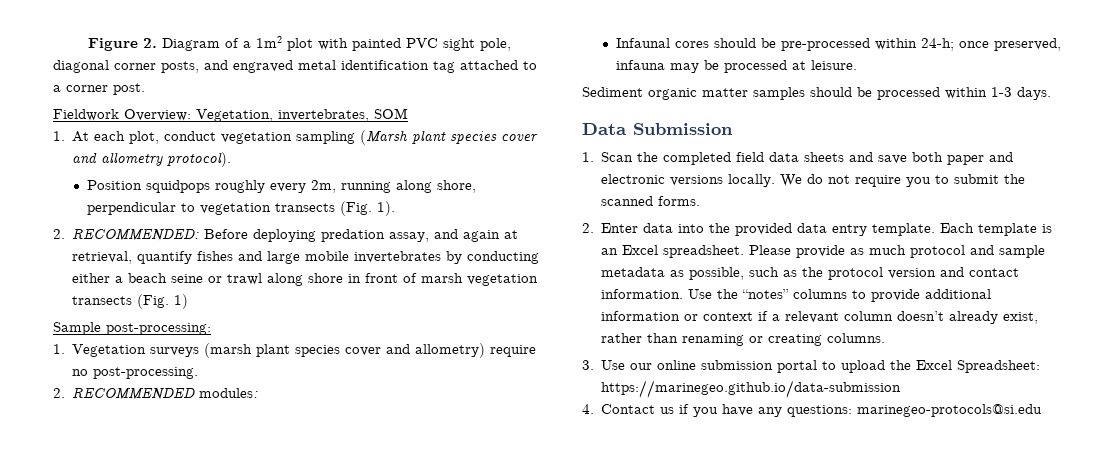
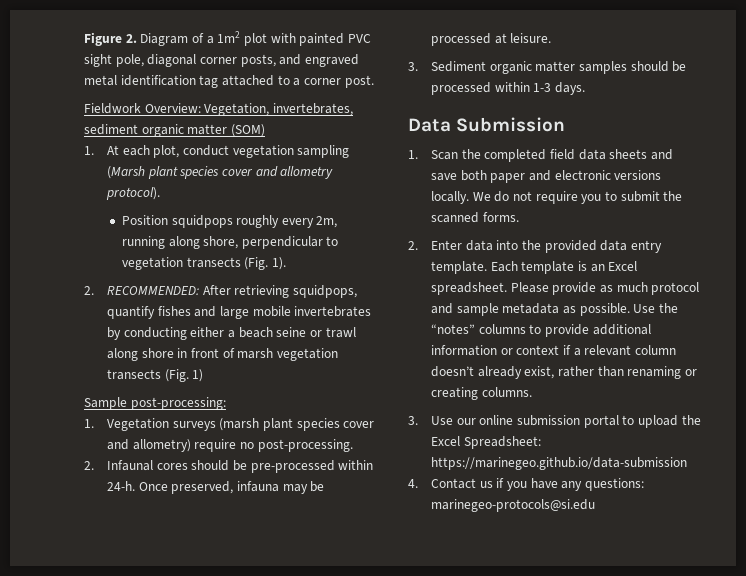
- Fieldwork Overview: Vegetation, invertebrates, SOM
+ Fieldwork Overview: Vegetation, invertebrates, sediment organic matter (SOM)
- 2. RECOMMENDED: Before deploying predation assay, and again at retrieval, quantify fishes and large mobile invertebrates by conducting either a beach seine or trawl along shore in front of marsh vegetation transects (Fig. 1)
+ 2. RECOMMENDED: After retrieving squidpops, quantify fishes and large mobile invertebrates by conducting either a beach seine or trawl along shore in front of marsh vegetation transects (Fig. 1)
- 2. RECOMMENDED modules:
- Infaunal cores should be pre-processed within 24-h; once preserved, infauna may be processed at leisure.
+ 2. Infaunal cores should be pre-processed within 24-h. Once preserved, infauna may be processed at leisure.
- Sediment organic matter samples should be processed within 1-3 days.
+ 3. Sediment organic matter samples should be processed within 1-3 days.
- Please provide as much protocol and sample metadata as possible, such as the protocol version and contact information.
+ Please provide as much protocol and sample metadata as possible.

